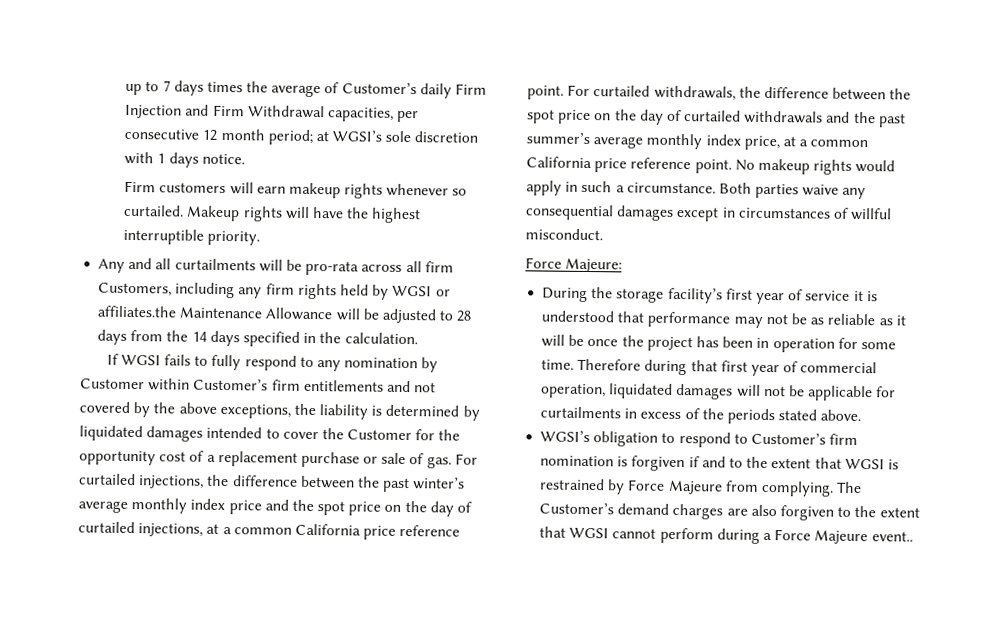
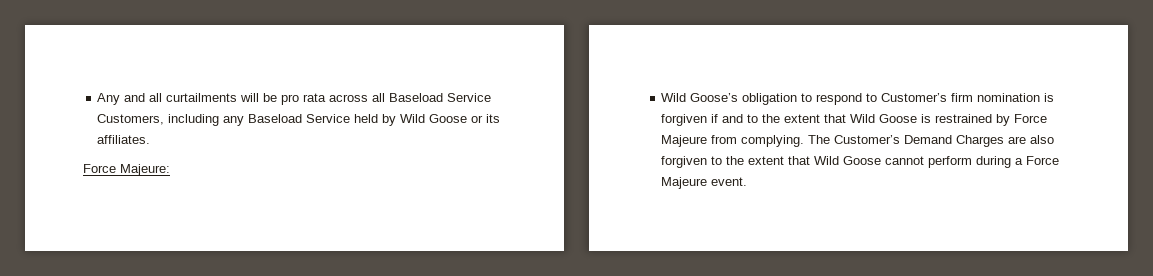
- up to 7 days times the average of Customer’s daily Firm Injection and Firm Withdrawal capacities, per consecutive 12 month period; at WGSI’s sole discretion with 1 days notice.
- Firm customers will earn makeup rights whenever so curtailed. Makeup rights will have the highest interruptible priority.
- Any and all curtailments will be pro-rata across all firm Customers, including any firm rights held by WGSI or affiliates.the Maintenance Allowance will be adjusted to 28 days from the 14 days specified in the calculation.
- If WGSI fails to fully respond to any nomination by Customer within Customer’s firm entitlements and not covered by the above exceptions, the liability is determined by liquidated damages intended to cover the Customer for the opportunity cost of a replacement purchase or sale of gas. For curtailed injections, the difference between the past winter’s average monthly index price and the spot price on the day of curtailed injections, at a common California price reference point. For curtailed withdrawals, the difference between the spot price on the day of curtailed withdrawals and the past summer’s average monthly index price, at a common California price reference point. No makeup rights would apply in such a circumstance. Both parties waive any consequential damages except in circumstances of willful misconduct.
+ Any and all curtailments will be pro rata across all Baseload Service Customers, including any Baseload Service held by Wild Goose or its affiliates.
  Force Majeure:
- During the storage facility’s first year of service it is understood that performance may not be as reliable as it will be once the project has been in operation for some time. Therefore during that first year of commercial operation, liquidated damages will not be applicable for curtailments in excess of the periods stated above.
- WGSI’s obligation to respond to Customer’s firm nomination is forgiven if and to the extent that WGSI is restrained by Force Majeure from complying.
+ Wild Goose’s obligation to respond to Customer’s firm nomination is forgiven if and to the extent that Wild Goose is restrained by Force Majeure from complying.
- The Customer’s demand charges are also forgiven to the extent that WGSI cannot perform during a Force Majeure event..
+ The Customer’s Demand Charges are also forgiven to the extent that Wild Goose cannot perform during a Force Majeure event.

